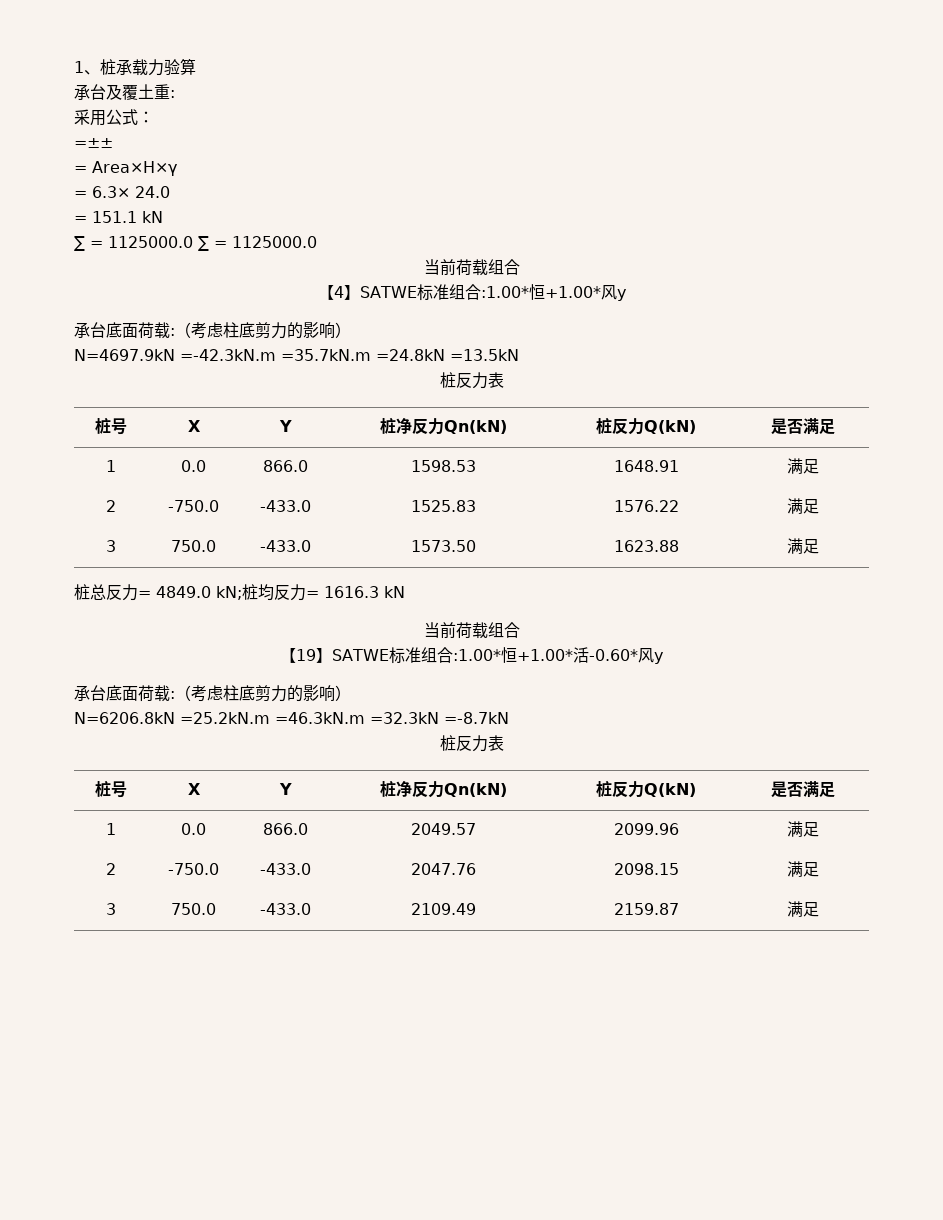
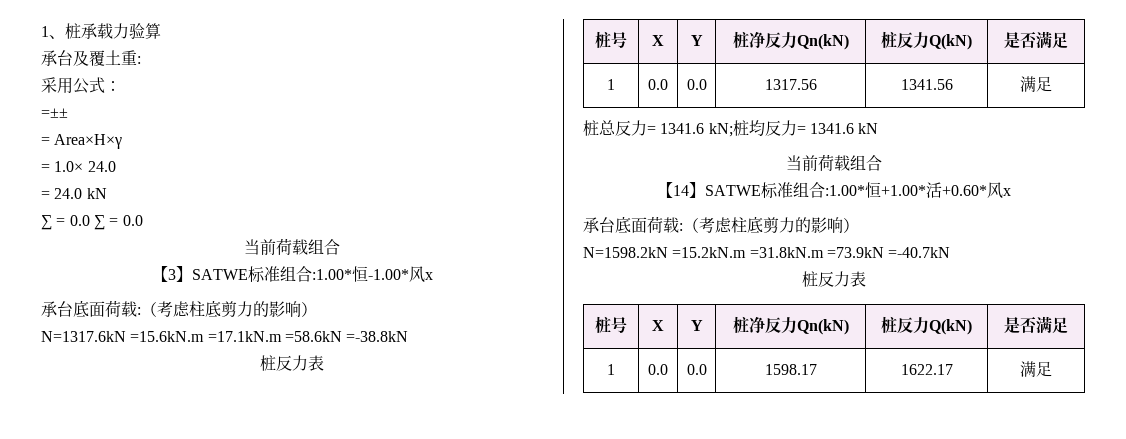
- = 6.3× 24.0
+ = 1.0× 24.0
- = 151.1 kN
+ = 24.0 kN
- ∑ = 1125000.0 ∑ = 1125000.0
+ ∑ = 0.0 ∑ = 0.0
  当前荷载组合
- 【4】SATWE标准组合:1.00*恒+1.00*风y
+ 【3】SATWE标准组合:1.00*恒-1.00*风x
- N=4697.9kN =-42.3kN.m =35.7kN.m =24.8kN =13.5kN
+ N=1317.6kN =15.6kN.m =17.1kN.m =58.6kN =-38.8kN
- 1 | 0.0 | 866.0 | 1598.53 | 1648.91 | 满足
- 2 | -750.0 | -433.0 | 1525.83 | 1576.22 | 满足
- 3 | 750.0 | -433.0 | 1573.50 | 1623.88 | 满足
+ 1 | 0.0 | 0.0 | 1317.56 | 1341.56 | 满足
- 桩总反力= 4849.0 kN;桩均反力= 1616.3 kN
+ 桩总反力= 1341.6 kN;桩均反力= 1341.6 kN
- 【19】SATWE标准组合:1.00*恒+1.00*活-0.60*风y
+ 【14】SATWE标准组合:1.00*恒+1.00*活+0.60*风x
- N=6206.8kN =25.2kN.m =46.3kN.m =32.3kN =-8.7kN
+ N=1598.2kN =15.2kN.m =31.8kN.m =73.9kN =-40.7kN
- 1 | 0.0 | 866.0 | 2049.57 | 2099.96 | 满足
- 2 | -750.0 | -433.0 | 2047.76 | 2098.15 | 满足
- 3 | 750.0 | -433.0 | 2109.49 | 2159.87 | 满足
+ 1 | 0.0 | 0.0 | 1598.17 | 1622.17 | 满足

